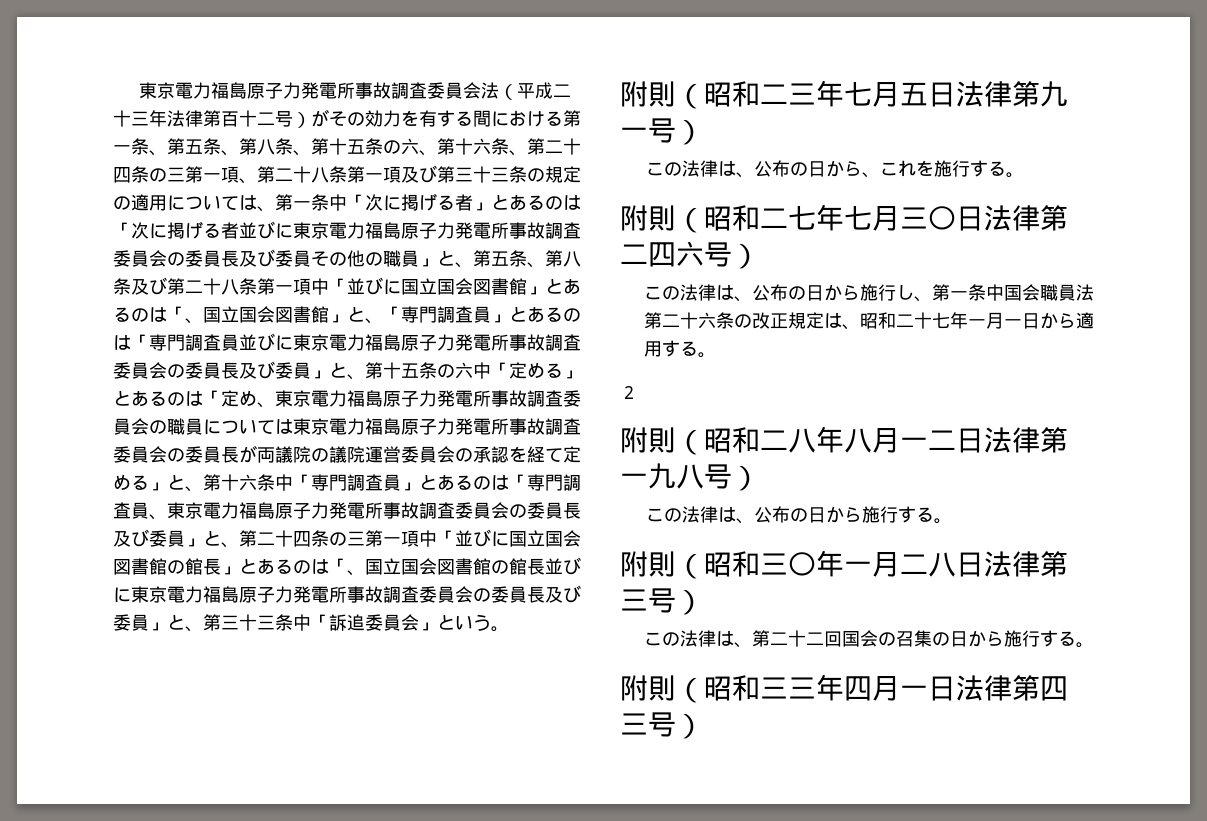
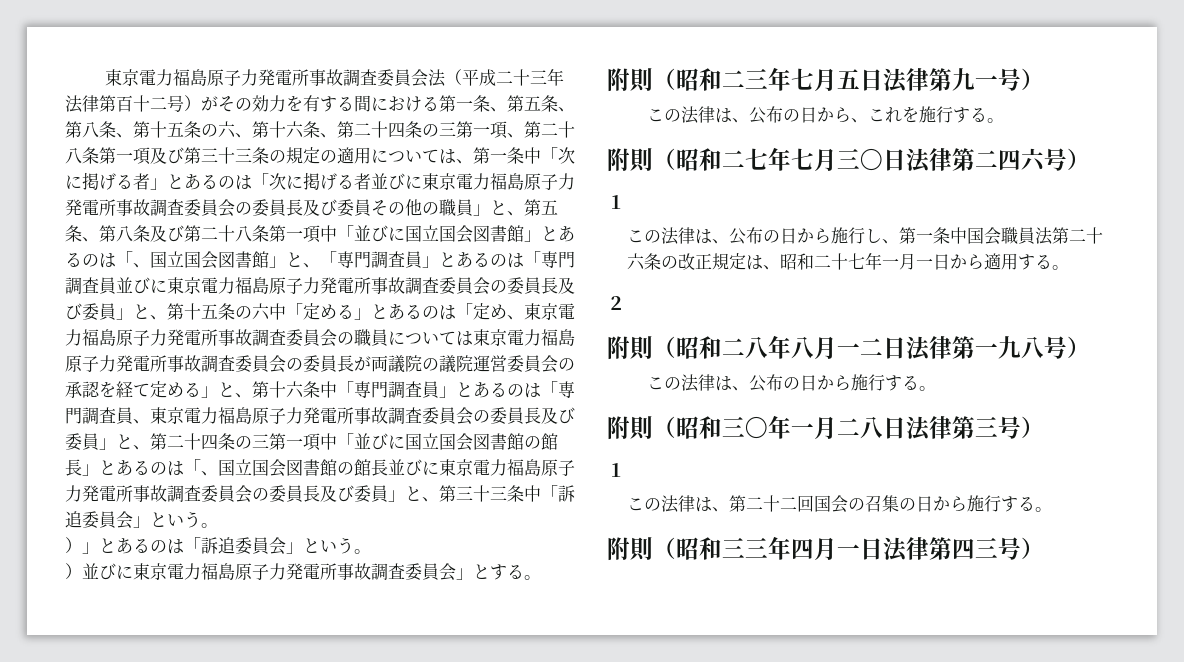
+ ）」とあるのは「訴追委員会」という。
+ ）並びに東京電力福島原子力発電所事故調査委員会」とする。
  附則（昭和二七年七月三〇日法律第二四六号）
+ １
  附則（昭和三〇年一月二八日法律第三号）
+ １

